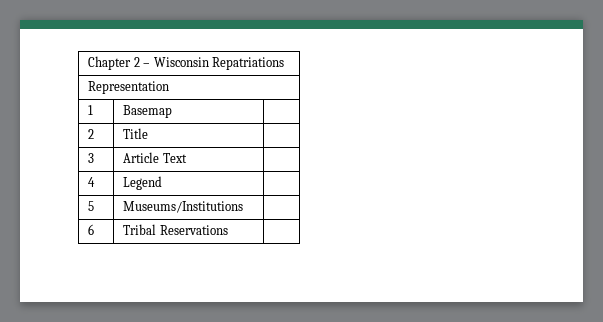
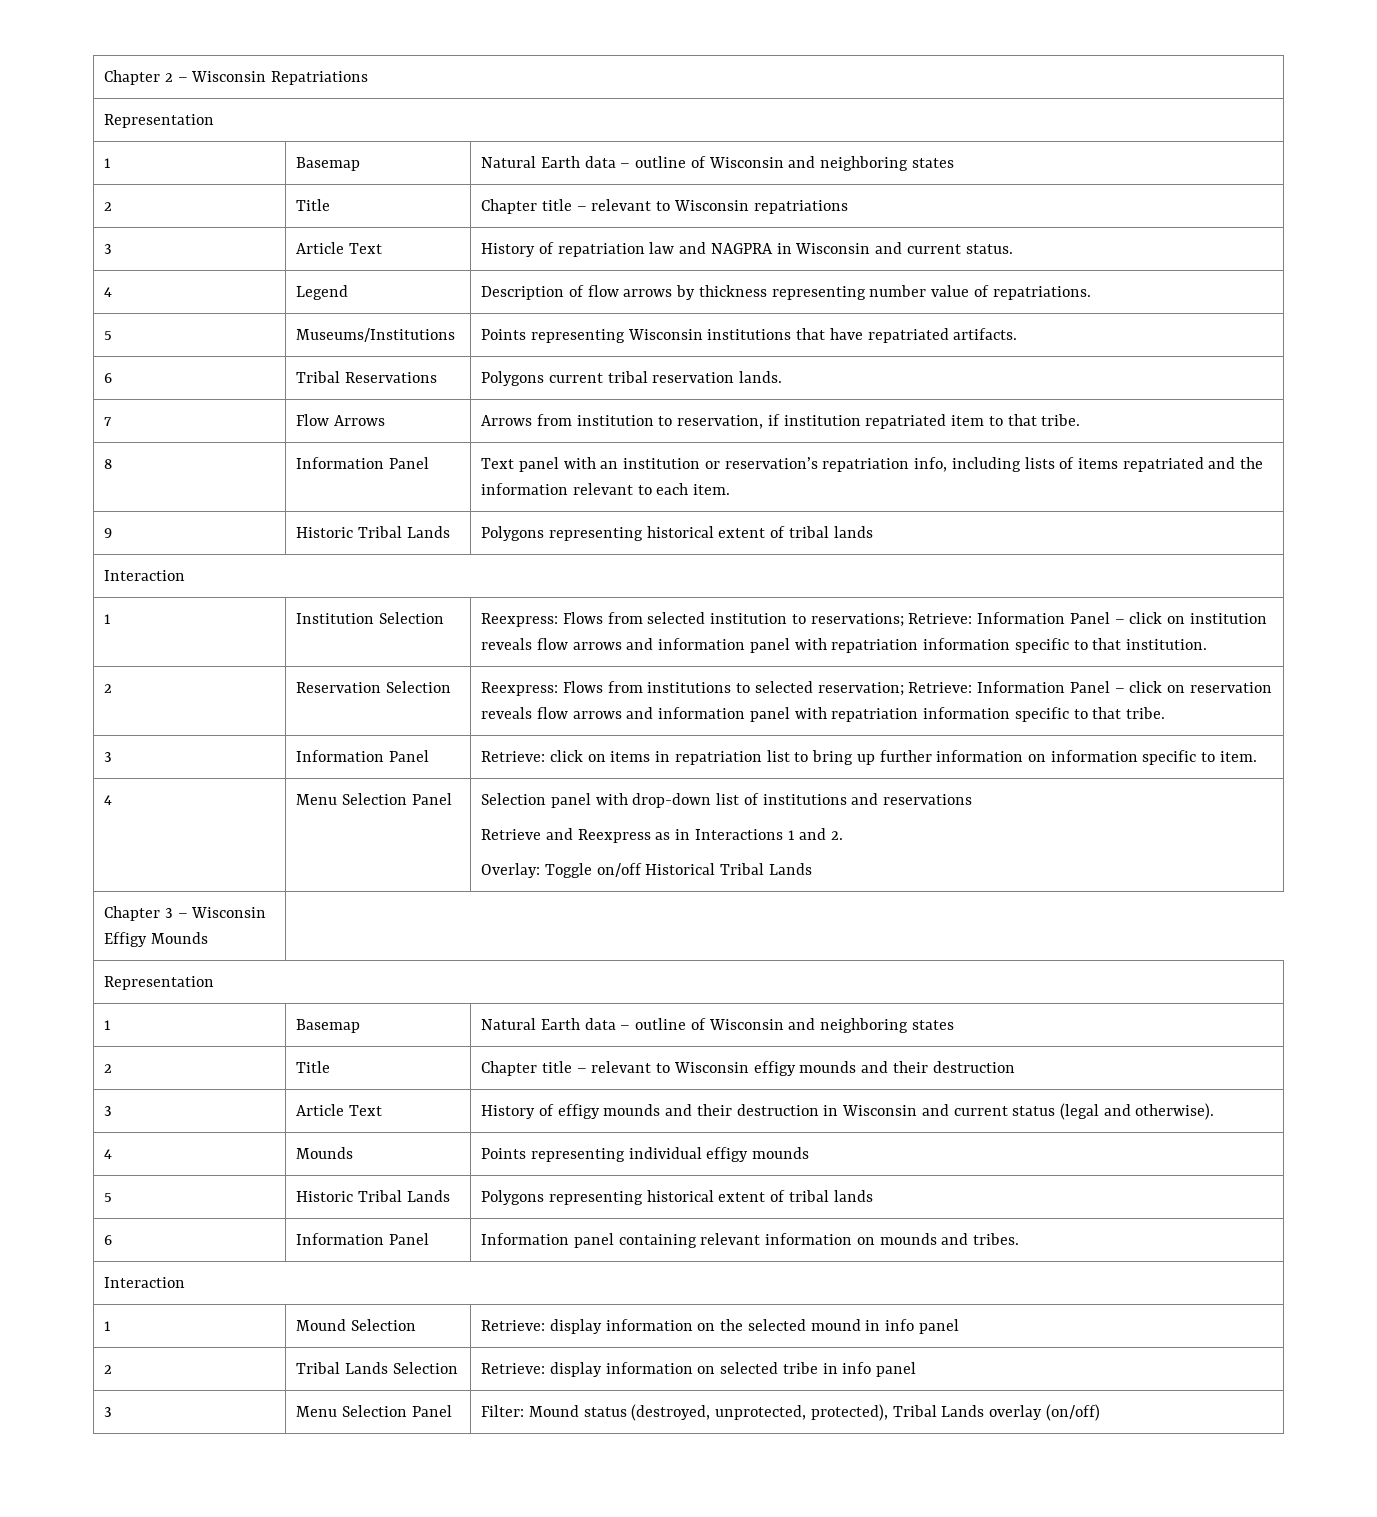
  Chapter 2 – Wisconsin Repatriations
  Representation
- 1 | Basemap |
- 2 | Title |
- 3 | Article Text |
- 4 | Legend |
- 5 | Museums/Institutions |
- 6 | Tribal Reservations |
+ 1 | Basemap | Natural Earth data – outline of Wisconsin and neighboring states
+ 2 | Title | Chapter title – relevant to Wisconsin repatriations
+ 3 | Article Text | History of repatriation law and NAGPRA in Wisconsin and current status.
+ 4 | Legend | Description of flow arrows by thickness representing number value of repatriations.
+ 5 | Museums/Institutions | Points representing Wisconsin institutions that have repatriated artifacts.
+ 6 | Tribal Reservations | Polygons current tribal reservation lands.
+ 7 | Flow Arrows | Arrows from institution to reservation, if institution repatriated item to that tribe.
+ 8 | Information Panel | Text panel with an institution or reservation’s repatriation info, including lists of items repatriated and the information relevant to each item.
+ 9 | Historic Tribal Lands | Polygons representing historical extent of tribal lands
+ Interaction
+ 1 | Institution Selection | Reexpress: Flows from selected institution to reservations; Retrieve: Information Panel – click on institution reveals flow arrows and information panel with repatriation information specific to that institution.
+ 2 | Reservation Selection | Reexpress: Flows from institutions to selected reservation; Retrieve: Information Panel – click on reservation reveals flow arrows and information panel with repatriation information specific to that tribe.
+ 3 | Information Panel | Retrieve: click on items in repatriation list to bring up further information on information specific to item.
+ 4 | Menu Selection Panel | Selection panel with drop-down list of institutions and reservations
+ Retrieve and Reexpress as in Interactions 1 and 2.
+ Overlay: Toggle on/off Historical Tribal Lands
+ Chapter 3 – Wisconsin Effigy Mounds
+ Representation
+ 1 | Basemap | Natural Earth data – outline of Wisconsin and neighboring states
+ 2 | Title | Chapter title – relevant to Wisconsin effigy mounds and their destruction
+ 3 | Article Text | History of effigy mounds and their destruction in Wisconsin and current status (legal and otherwise).
+ 4 | Mounds | Points representing individual effigy mounds
+ 5 | Historic Tribal Lands | Polygons representing historical extent of tribal lands
+ 6 | Information Panel | Information panel containing relevant information on mounds and tribes.
+ Interaction
+ 1 | Mound Selection | Retrieve: display information on the selected mound in info panel
+ 2 | Tribal Lands Selection | Retrieve: display information on selected tribe in info panel
+ 3 | Menu Selection Panel | Filter: Mound status (destroyed, unprotected, protected), Tribal Lands overlay (on/off)

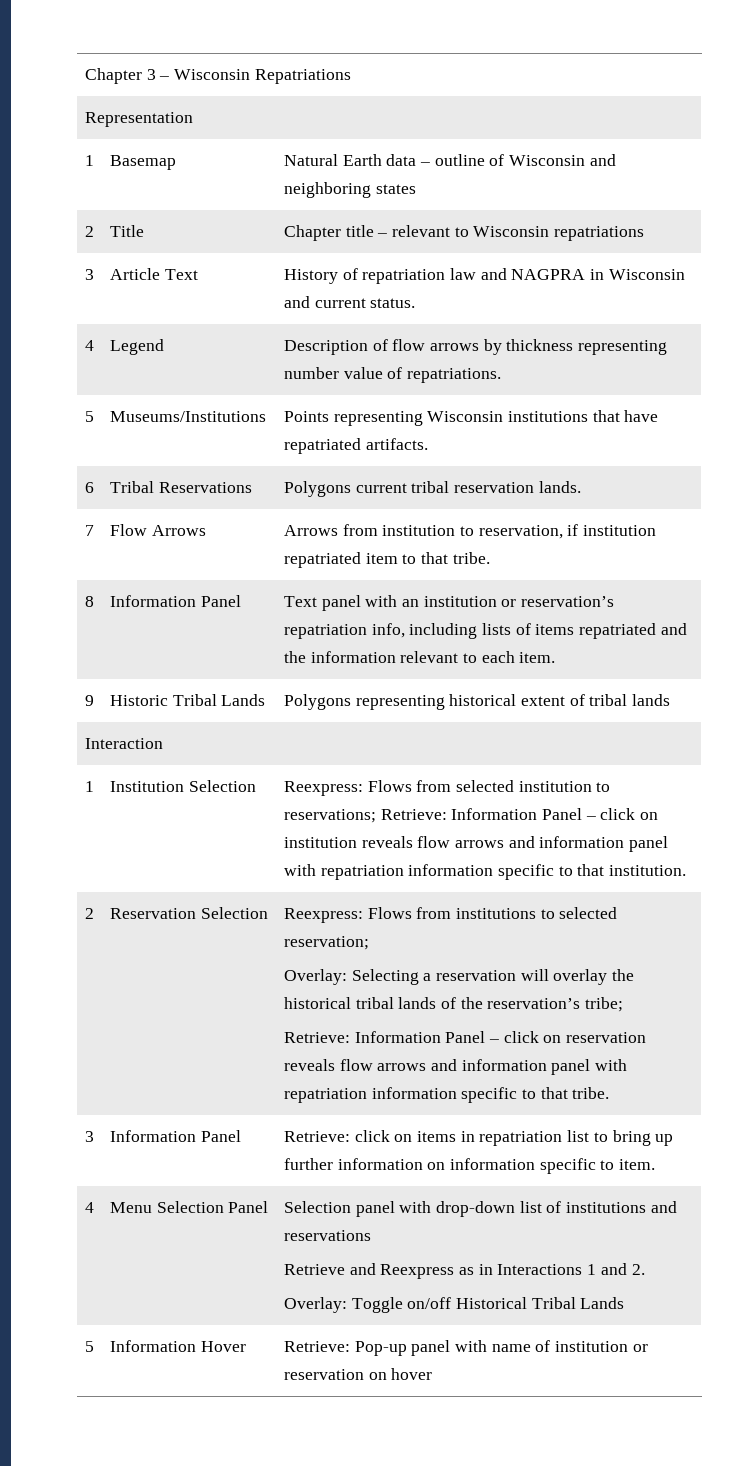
- Chapter 2 – Wisconsin Repatriations
+ Chapter 3 – Wisconsin Repatriations
- Reexpress: Flows from institutions to selected reservation; Retrieve: Information Panel – click on reservation reveals flow arrows and information panel with repatriation information specific to that tribe.
+ Reexpress: Flows from institutions to selected reservation;
+ Overlay: Selecting a reservation will overlay the historical tribal lands of the reservation’s tribe;
+ Retrieve: Information Panel – click on reservation reveals flow arrows and information panel with repatriation information specific to that tribe.
- Chapter 3 – Wisconsin Effigy Mounds
- Representation
- 1 | Basemap | Natural Earth data – outline of Wisconsin and neighboring states
- 2 | Title | Chapter title – relevant to Wisconsin effigy mounds and their destruction
- 3 | Article Text | History of effigy mounds and their destruction in Wisconsin and current status (legal and otherwise).
- 4 | Mounds | Points representing individual effigy mounds
- 5 | Historic Tribal Lands | Polygons representing historical extent of tribal lands
- 6 | Information Panel | Information panel containing relevant information on mounds and tribes.
- Interaction
- 1 | Mound Selection | Retrieve: display information on the selected mound in info panel
- 2 | Tribal Lands Selection | Retrieve: display information on selected tribe in info panel
- 3 | Menu Selection Panel | Filter: Mound status (destroyed, unprotected, protected), Tribal Lands overlay (on/off)
+ 5 | Information Hover | Retrieve: Pop-up panel with name of institution or reservation on hover

